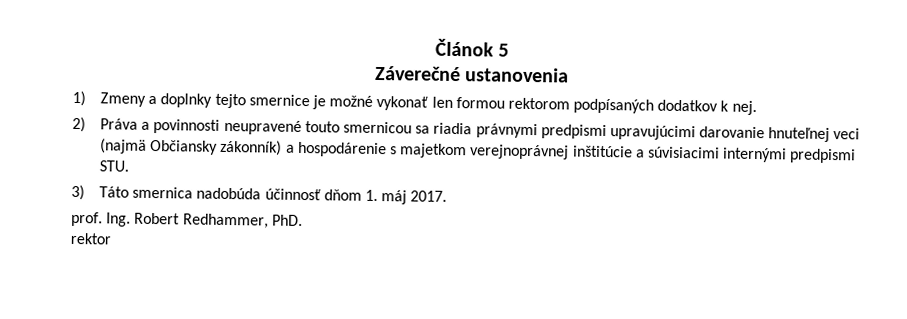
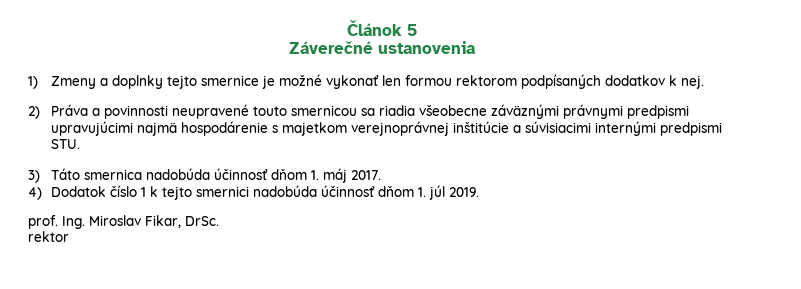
- 2) Práva a povinnosti neupravené touto smernicou sa riadia právnymi predpismi upravujúcimi darovanie hnuteľnej veci (najmä Občiansky zákonník) a hospodárenie s majetkom verejnoprávnej inštitúcie a súvisiacimi internými predpismi STU.
+ 2) Práva a povinnosti neupravené touto smernicou sa riadia všeobecne záväznými právnymi predpismi upravujúcimi najmä hospodárenie s majetkom verejnoprávnej inštitúcie a súvisiacimi internými predpismi STU.
+ 4) Dodatok číslo 1 k tejto smernici nadobúda účinnosť dňom 1. júl 2019.
- prof. Ing. Robert Redhammer, PhD.
+ prof. Ing. Miroslav Fikar, DrSc.

